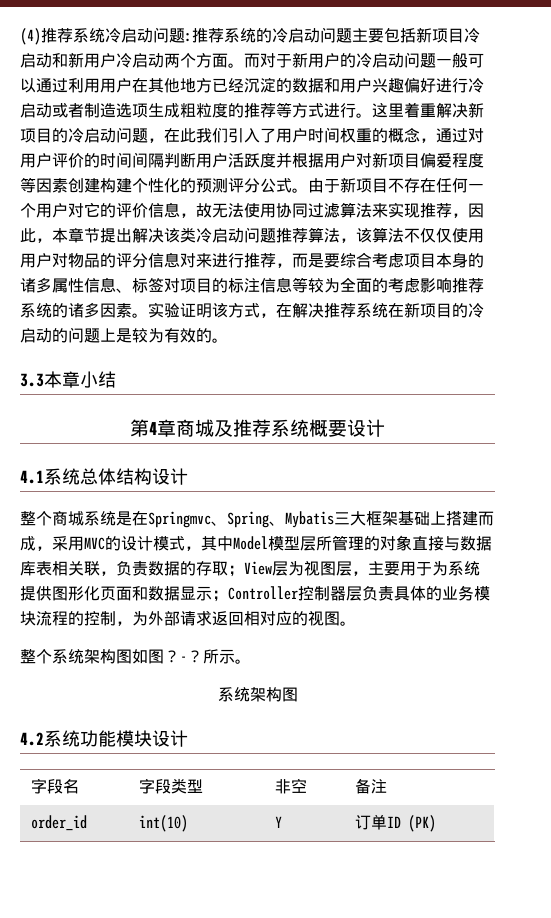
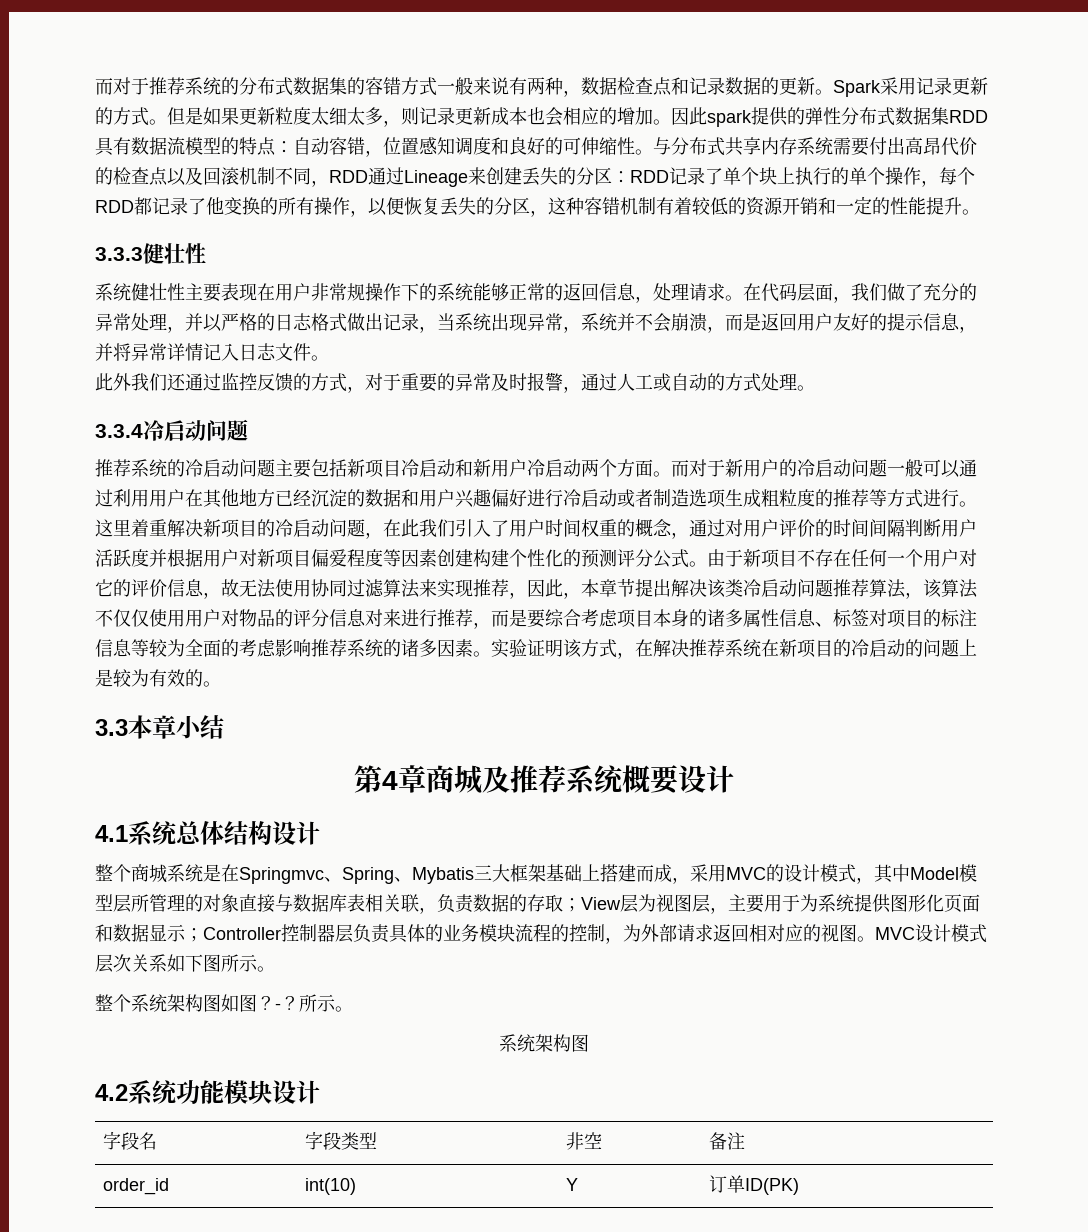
- (4)推荐系统冷启动问题:推荐系统的冷启动问题主要包括新项目冷启动和新用户冷启动两个方面。
+ 而对于推荐系统的分布式数据集的容错方式一般来说有两种，数据检查点和记录数据的更新。Spark采用记录更新的方式。但是如果更新粒度太细太多，则记录更新成本也会相应的增加。因此spark提供的弹性分布式数据集RDD具有数据流模型的特点：自动容错，位置感知调度和良好的可伸缩性。与分布式共享内存系统需要付出高昂代价的检查点以及回滚机制不同，RDD通过Lineage来创建丢失的分区：RDD记录了单个块上执行的单个操作，每个RDD都记录了他变换的所有操作，以便恢复丢失的分区，这种容错机制有着较低的资源开销和一定的性能提升。
+ 3.3.3健壮性
+ 系统健壮性主要表现在用户非常规操作下的系统能够正常的返回信息，处理请求。在代码层面，我们做了充分的异常处理，并以严格的日志格式做出记录，当系统出现异常，系统并不会崩溃，而是返回用户友好的提示信息，并将异常详情记入日志文件。
+ 此外我们还通过监控反馈的方式，对于重要的异常及时报警，通过人工或自动的方式处理。
+ 3.3.4冷启动问题
+ 推荐系统的冷启动问题主要包括新项目冷启动和新用户冷启动两个方面。
+ MVC设计模式层次关系如下图所示。
- order_id | int(10) | Y | 订单ID (PK)
+ order_id | int(10) | Y | 订单ID(PK)

